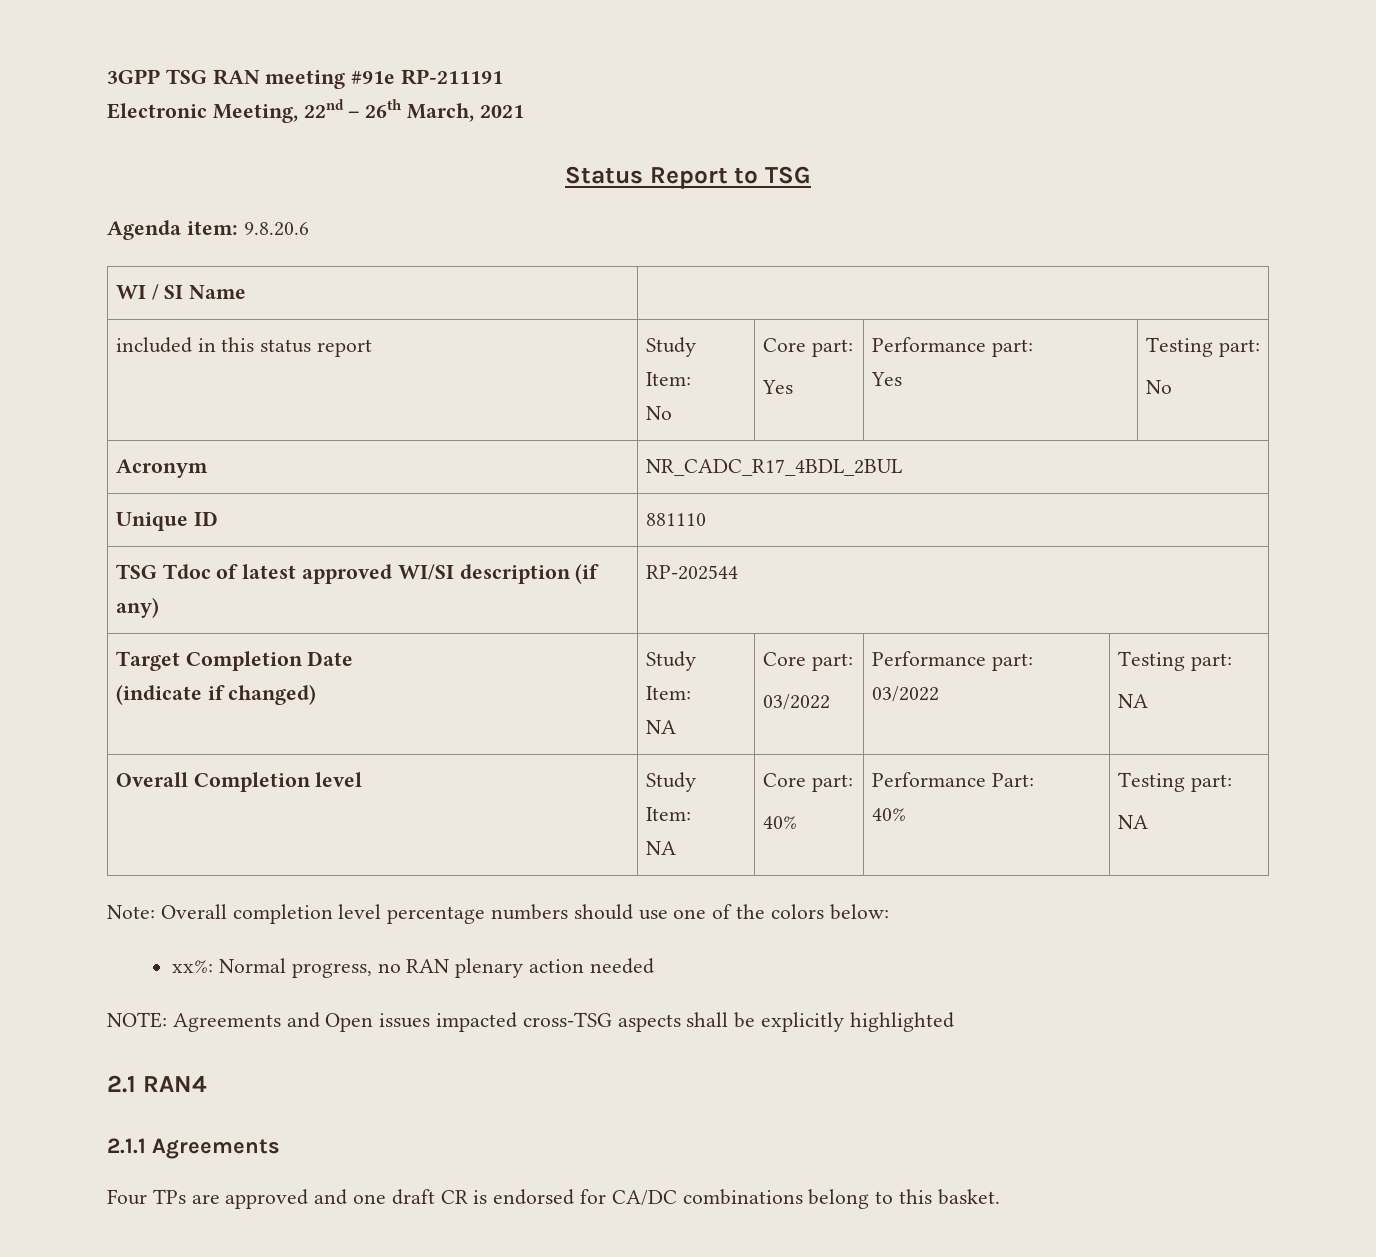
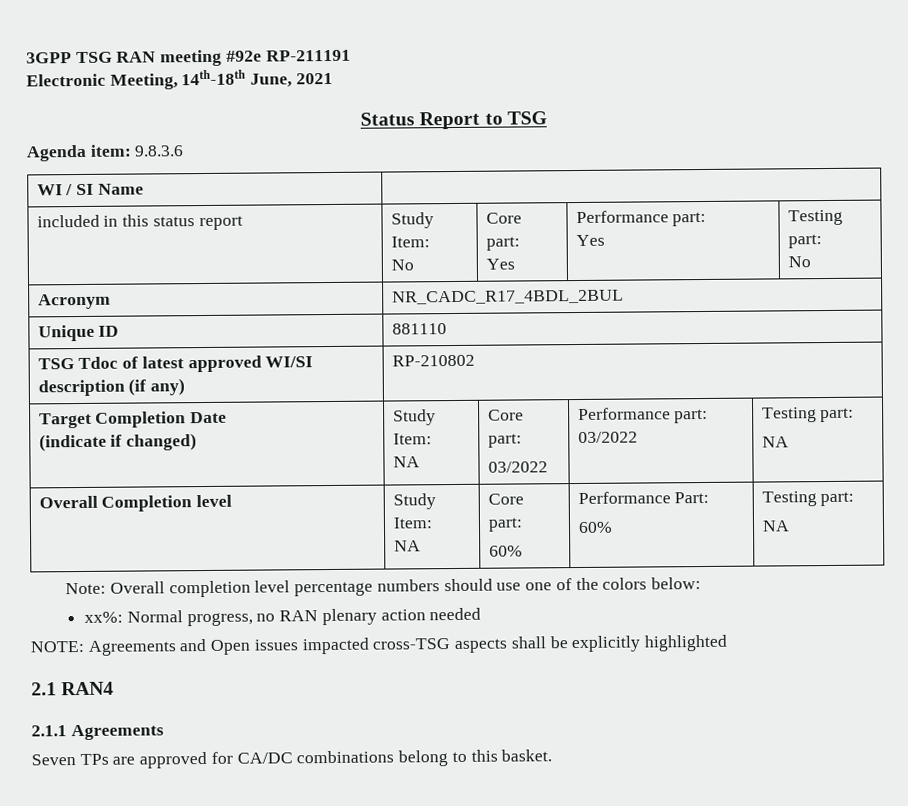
- 3GPP TSG RAN meeting #91e RP-211191
+ 3GPP TSG RAN meeting #92e RP-211191
- Electronic Meeting, 22nd – 26th March, 2021
+ Electronic Meeting, 14th-18th June, 2021
- Agenda item: 9.8.20.6
+ Agenda item: 9.8.3.6
- TSG Tdoc of latest approved WI/SI description (if any) | RP-202544
+ TSG Tdoc of latest approved WI/SI description (if any) | RP-210802
  Overall Completion level | Study Item:
  NA | Core part:
- 40% | Performance Part:
- 40% | Testing part:
+ 60% | Performance Part:
+ 60% | Testing part:
- Four TPs are approved and one draft CR is endorsed for CA/DC combinations belong to this basket.
+ Seven TPs are approved for CA/DC combinations belong to this basket.

